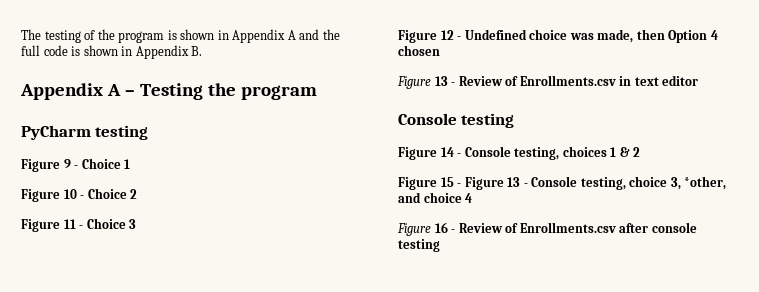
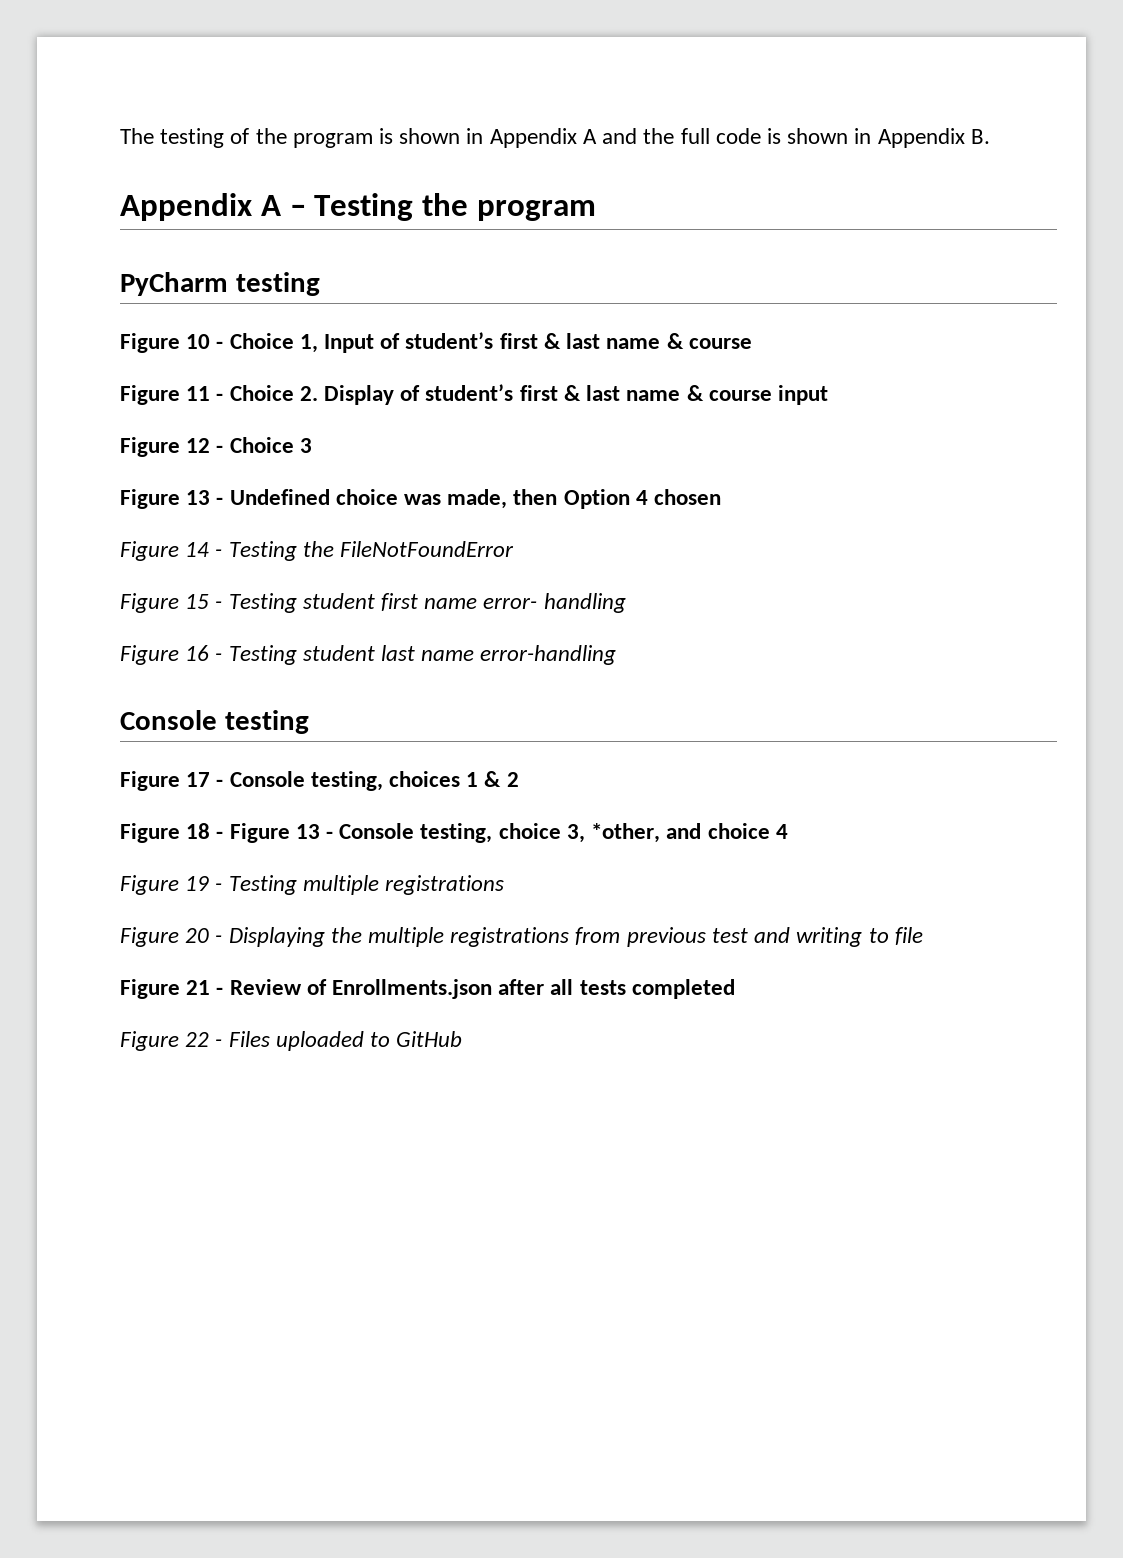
- Figure 9 - Choice 1
- Figure 10 - Choice 2
- Figure 11 - Choice 3
+ Figure 10 - Choice 1, Input of student’s first & last name & course
+ Figure 11 - Choice 2. Display of student’s first & last name & course input
+ Figure 12 - Choice 3
- Figure 12 - Undefined choice was made, then Option 4 chosen
+ Figure 13 - Undefined choice was made, then Option 4 chosen
- Figure 13 - Review of Enrollments.csv in text editor
+ Figure 14 - Testing the FileNotFoundError
+ Figure 15 - Testing student first name error- handling
+ Figure 16 - Testing student last name error-handling
- Figure 14 - Console testing, choices 1 & 2
+ Figure 17 - Console testing, choices 1 & 2
- Figure 15 - Figure 13 - Console testing, choice 3, *other, and choice 4
+ Figure 18 - Figure 13 - Console testing, choice 3, *other, and choice 4
- Figure 16 - Review of Enrollments.csv after console testing
+ Figure 19 - Testing multiple registrations
+ Figure 20 - Displaying the multiple registrations from previous test and writing to file
+ Figure 21 - Review of Enrollments.json after all tests completed
+ Figure 22 - Files uploaded to GitHub

